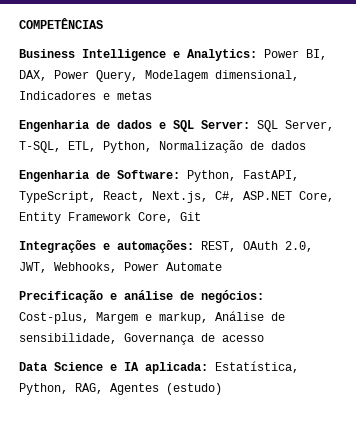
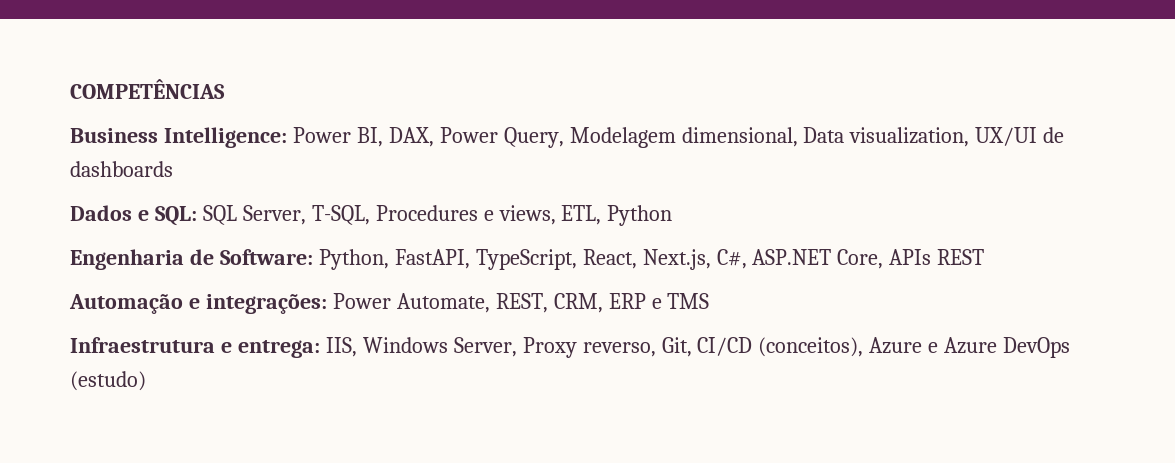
- Business Intelligence e Analytics: Power BI, DAX, Power Query, Modelagem dimensional, Indicadores e metas
- Engenharia de dados e SQL Server: SQL Server, T-SQL, ETL, Python, Normalização de dados
+ Business Intelligence: Power BI, DAX, Power Query, Modelagem dimensional, Data visualization, UX/UI de dashboards
+ Dados e SQL: SQL Server, T-SQL, Procedures e views, ETL, Python
- Engenharia de Software: Python, FastAPI, TypeScript, React, Next.js, C#, ASP.NET Core, Entity Framework Core, Git
- Integrações e automações: REST, OAuth 2.0, JWT, Webhooks, Power Automate
- Precificação e análise de negócios: Cost-plus, Margem e markup, Análise de sensibilidade, Governança de acesso
- Data Science e IA aplicada: Estatística, Python, RAG, Agentes (estudo)
+ Engenharia de Software: Python, FastAPI, TypeScript, React, Next.js, C#, ASP.NET Core, APIs REST
+ Automação e integrações: Power Automate, REST, CRM, ERP e TMS
+ Infraestrutura e entrega: IIS, Windows Server, Proxy reverso, Git, CI/CD (conceitos), Azure e Azure DevOps (estudo)

